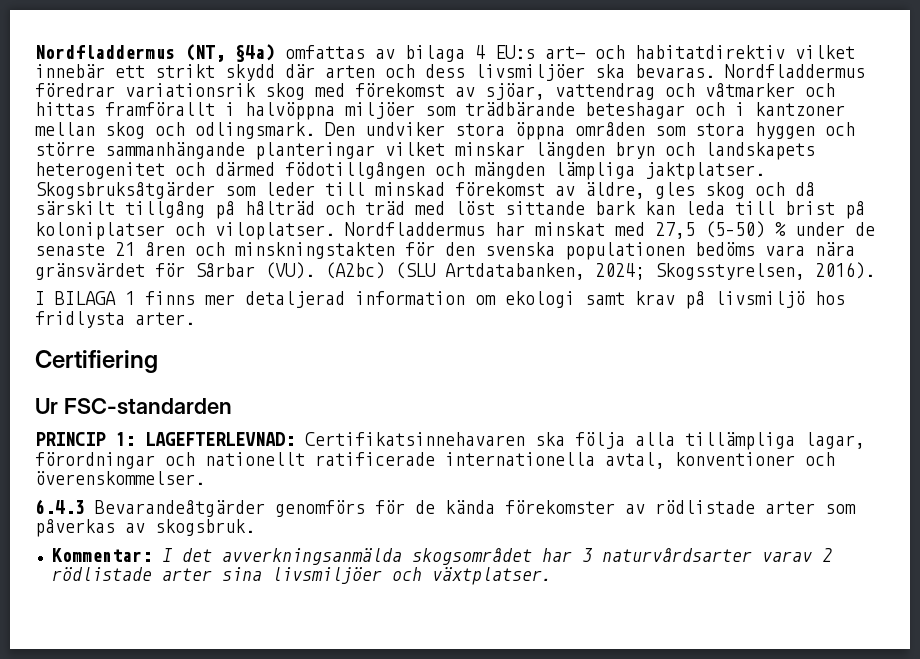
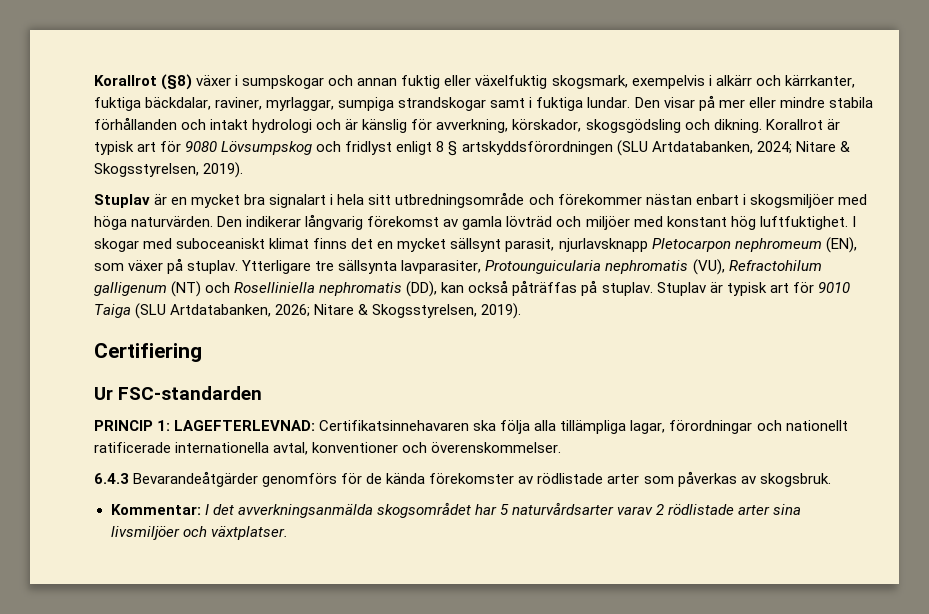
- Nordfladdermus (NT, §4a) omfattas av bilaga 4 EU:s art- och habitatdirektiv vilket innebär ett strikt skydd där arten och dess livsmiljöer ska bevaras. Nordfladdermus föredrar variationsrik skog med förekomst av sjöar, vattendrag och våtmarker och hittas framförallt i halvöppna miljöer som trädbärande beteshagar och i kantzoner mellan skog och odlingsmark. Den undviker stora öppna områden som stora hyggen och större sammanhängande planteringar vilket minskar längden bryn och landskapets heterogenitet och därmed födotillgången och mängden lämpliga jaktplatser. Skogsbruksåtgärder som leder till minskad förekomst av äldre, gles skog och då särskilt tillgång på hålträd och träd med löst sittande bark kan leda till brist på koloniplatser och viloplatser. Nordfladdermus har minskat med 27,5 (5–50) % under de senaste 21 åren och minskningstakten för den svenska populationen bedöms vara nära gränsvärdet för Sårbar (VU). (A2bc) (SLU Artdatabanken, 2024; Skogsstyrelsen, 2016).
- I BILAGA 1 finns mer detaljerad information om ekologi samt krav på livsmiljö hos fridlysta arter.
+ Korallrot (§8) växer i sumpskogar och annan fuktig eller växelfuktig skogsmark, exempelvis i alkärr och kärrkanter, fuktiga bäckdalar, raviner, myrlaggar, sumpiga strandskogar samt i fuktiga lundar. Den visar på mer eller mindre stabila förhållanden och intakt hydrologi och är känslig för avverkning, körskador, skogsgödsling och dikning. Korallrot är typisk art för 9080 Lövsumpskog och fridlyst enligt 8 § artskyddsförordningen (SLU Artdatabanken, 2024; Nitare & Skogsstyrelsen, 2019).
+ Stuplav är en mycket bra signalart i hela sitt utbredningsområde och förekommer nästan enbart i skogsmiljöer med höga naturvärden. Den indikerar långvarig förekomst av gamla lövträd och miljöer med konstant hög luftfuktighet. I skogar med suboceaniskt klimat finns det en mycket sällsynt parasit, njurlavsknapp Pletocarpon nephromeum (EN), som växer på stuplav. Ytterligare tre sällsynta lavparasiter, Protounguicularia nephromatis (VU), Refractohilum galligenum (NT) och Roselliniella nephromatis (DD), kan också påträffas på stuplav. Stuplav är typisk art för 9010 Taiga (SLU Artdatabanken, 2026; Nitare & Skogsstyrelsen, 2019).
- Kommentar: I det avverkningsanmälda skogsområdet har 3 naturvårdsarter varav 2 rödlistade arter sina livsmiljöer och växtplatser.
+ Kommentar: I det avverkningsanmälda skogsområdet har 5 naturvårdsarter varav 2 rödlistade arter sina livsmiljöer och växtplatser.

